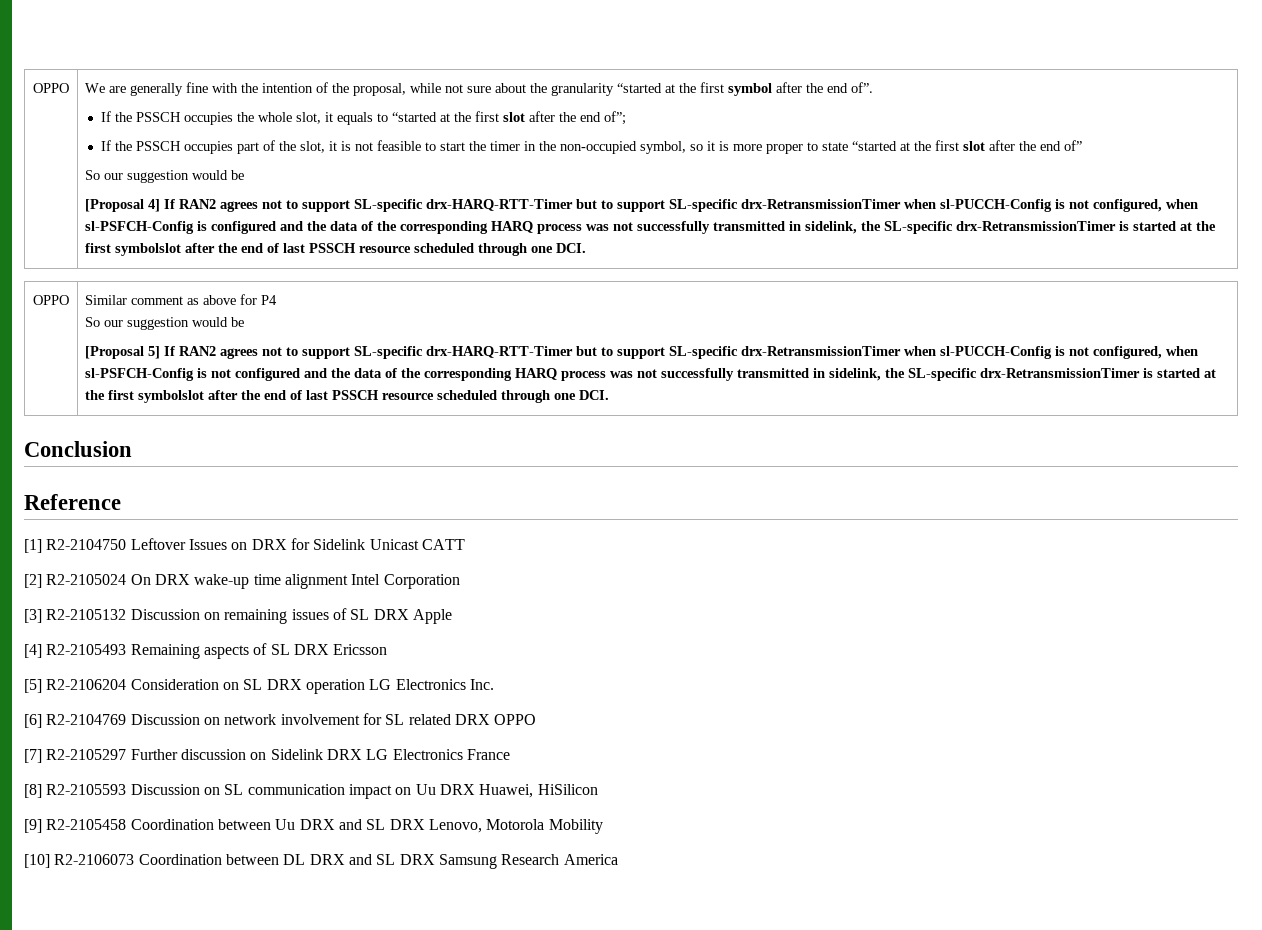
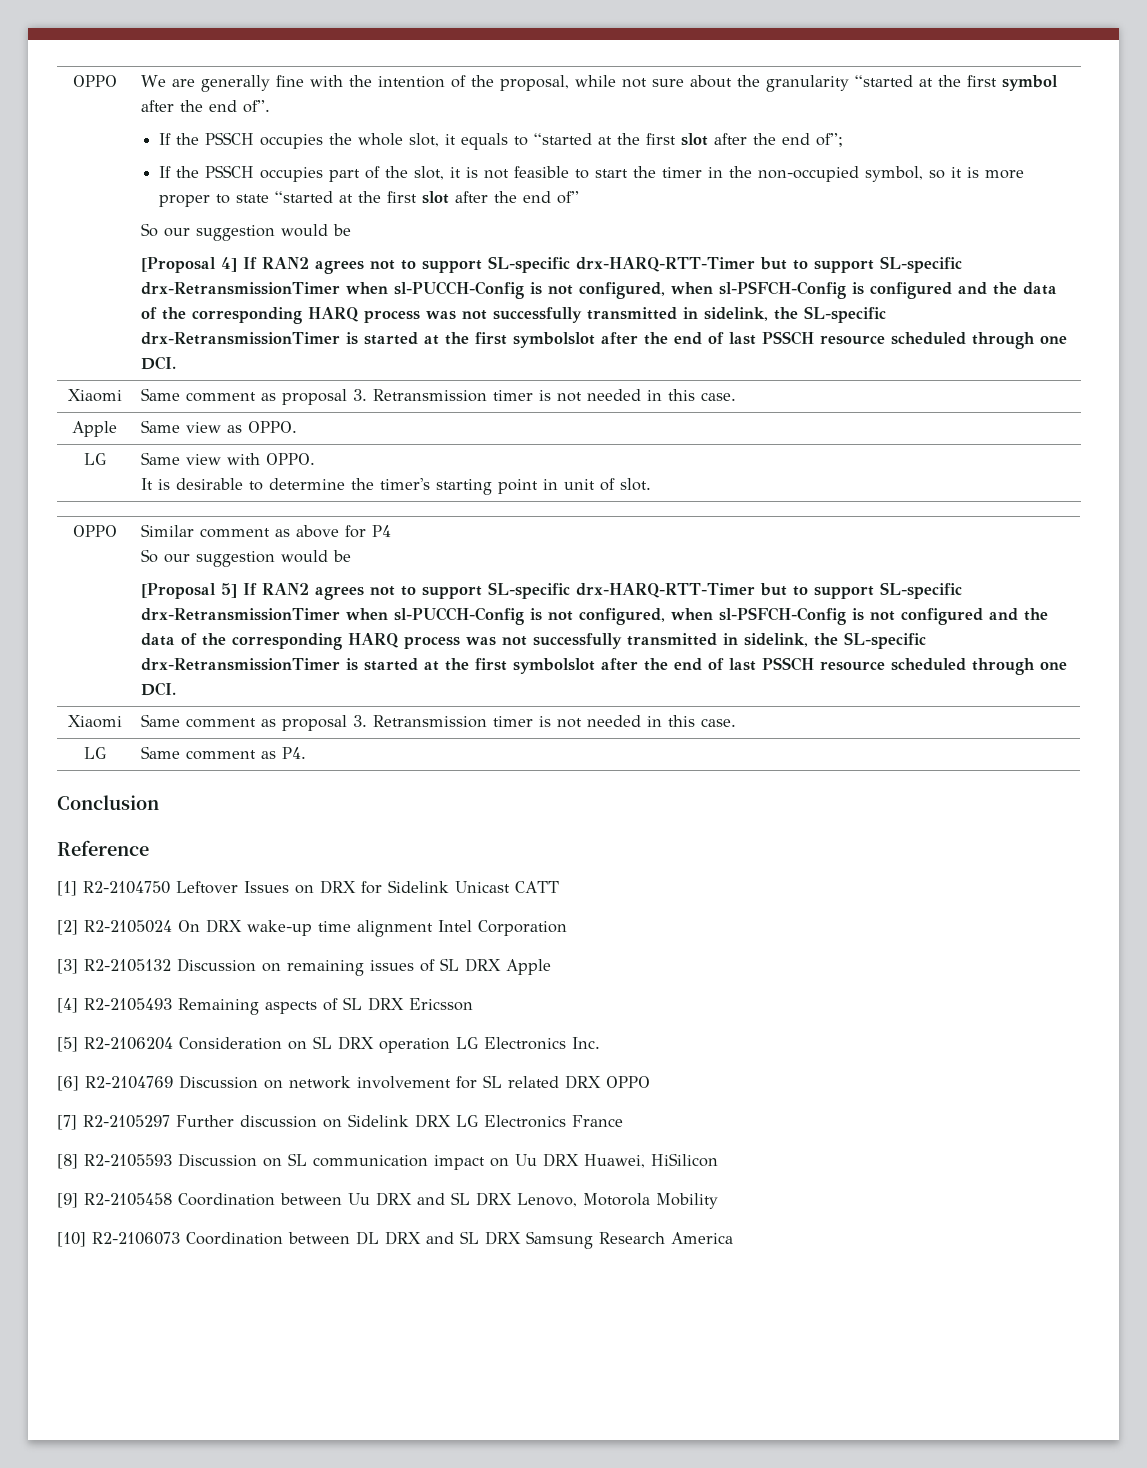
  [Proposal 4] If RAN2 agrees not to support SL-specific drx-HARQ-RTT-Timer but to support SL-specific drx-RetransmissionTimer when sl-PUCCH-Config is not configured, when sl-PSFCH-Config is configured and the data of the corresponding HARQ process was not successfully transmitted in sidelink, the SL-specific drx-RetransmissionTimer is started at the first symbolslot after the end of last PSSCH resource scheduled through one DCI.
+ Xiaomi | Same comment as proposal 3. Retransmission timer is not needed in this case.
+ Apple | Same view as OPPO.
+ LG | Same view with OPPO.
+ It is desirable to determine the timer's starting point in unit of slot.
  [Proposal 5] If RAN2 agrees not to support SL-specific drx-HARQ-RTT-Timer but to support SL-specific drx-RetransmissionTimer when sl-PUCCH-Config is not configured, when sl-PSFCH-Config is not configured and the data of the corresponding HARQ process was not successfully transmitted in sidelink, the SL-specific drx-RetransmissionTimer is started at the first symbolslot after the end of last PSSCH resource scheduled through one DCI.
+ Xiaomi | Same comment as proposal 3. Retransmission timer is not needed in this case.
+ LG | Same comment as P4.

